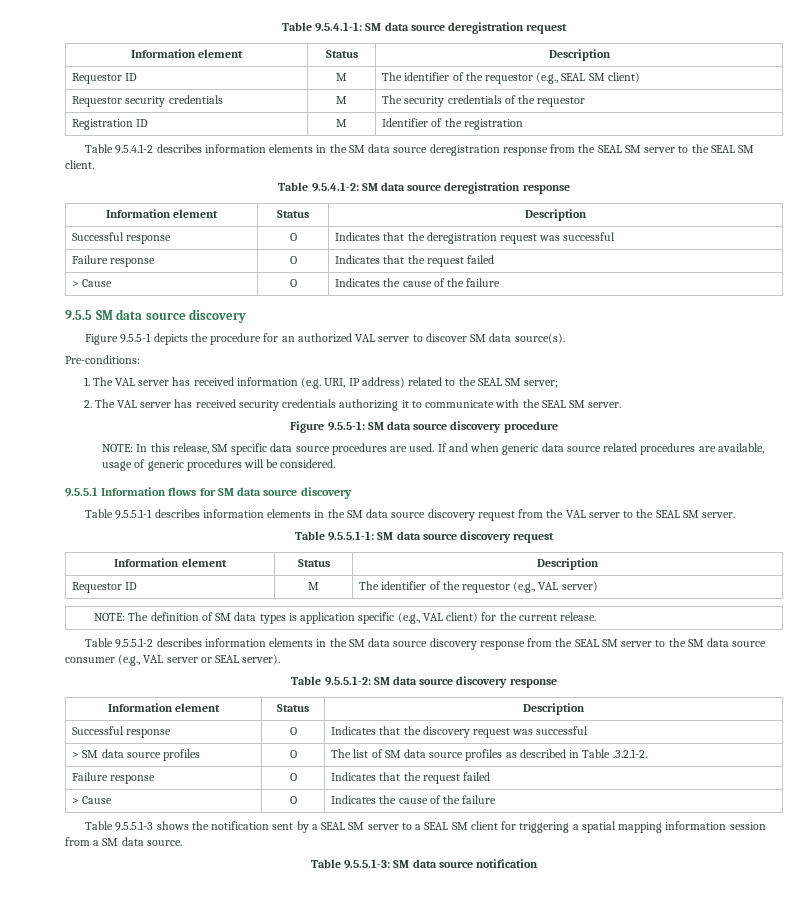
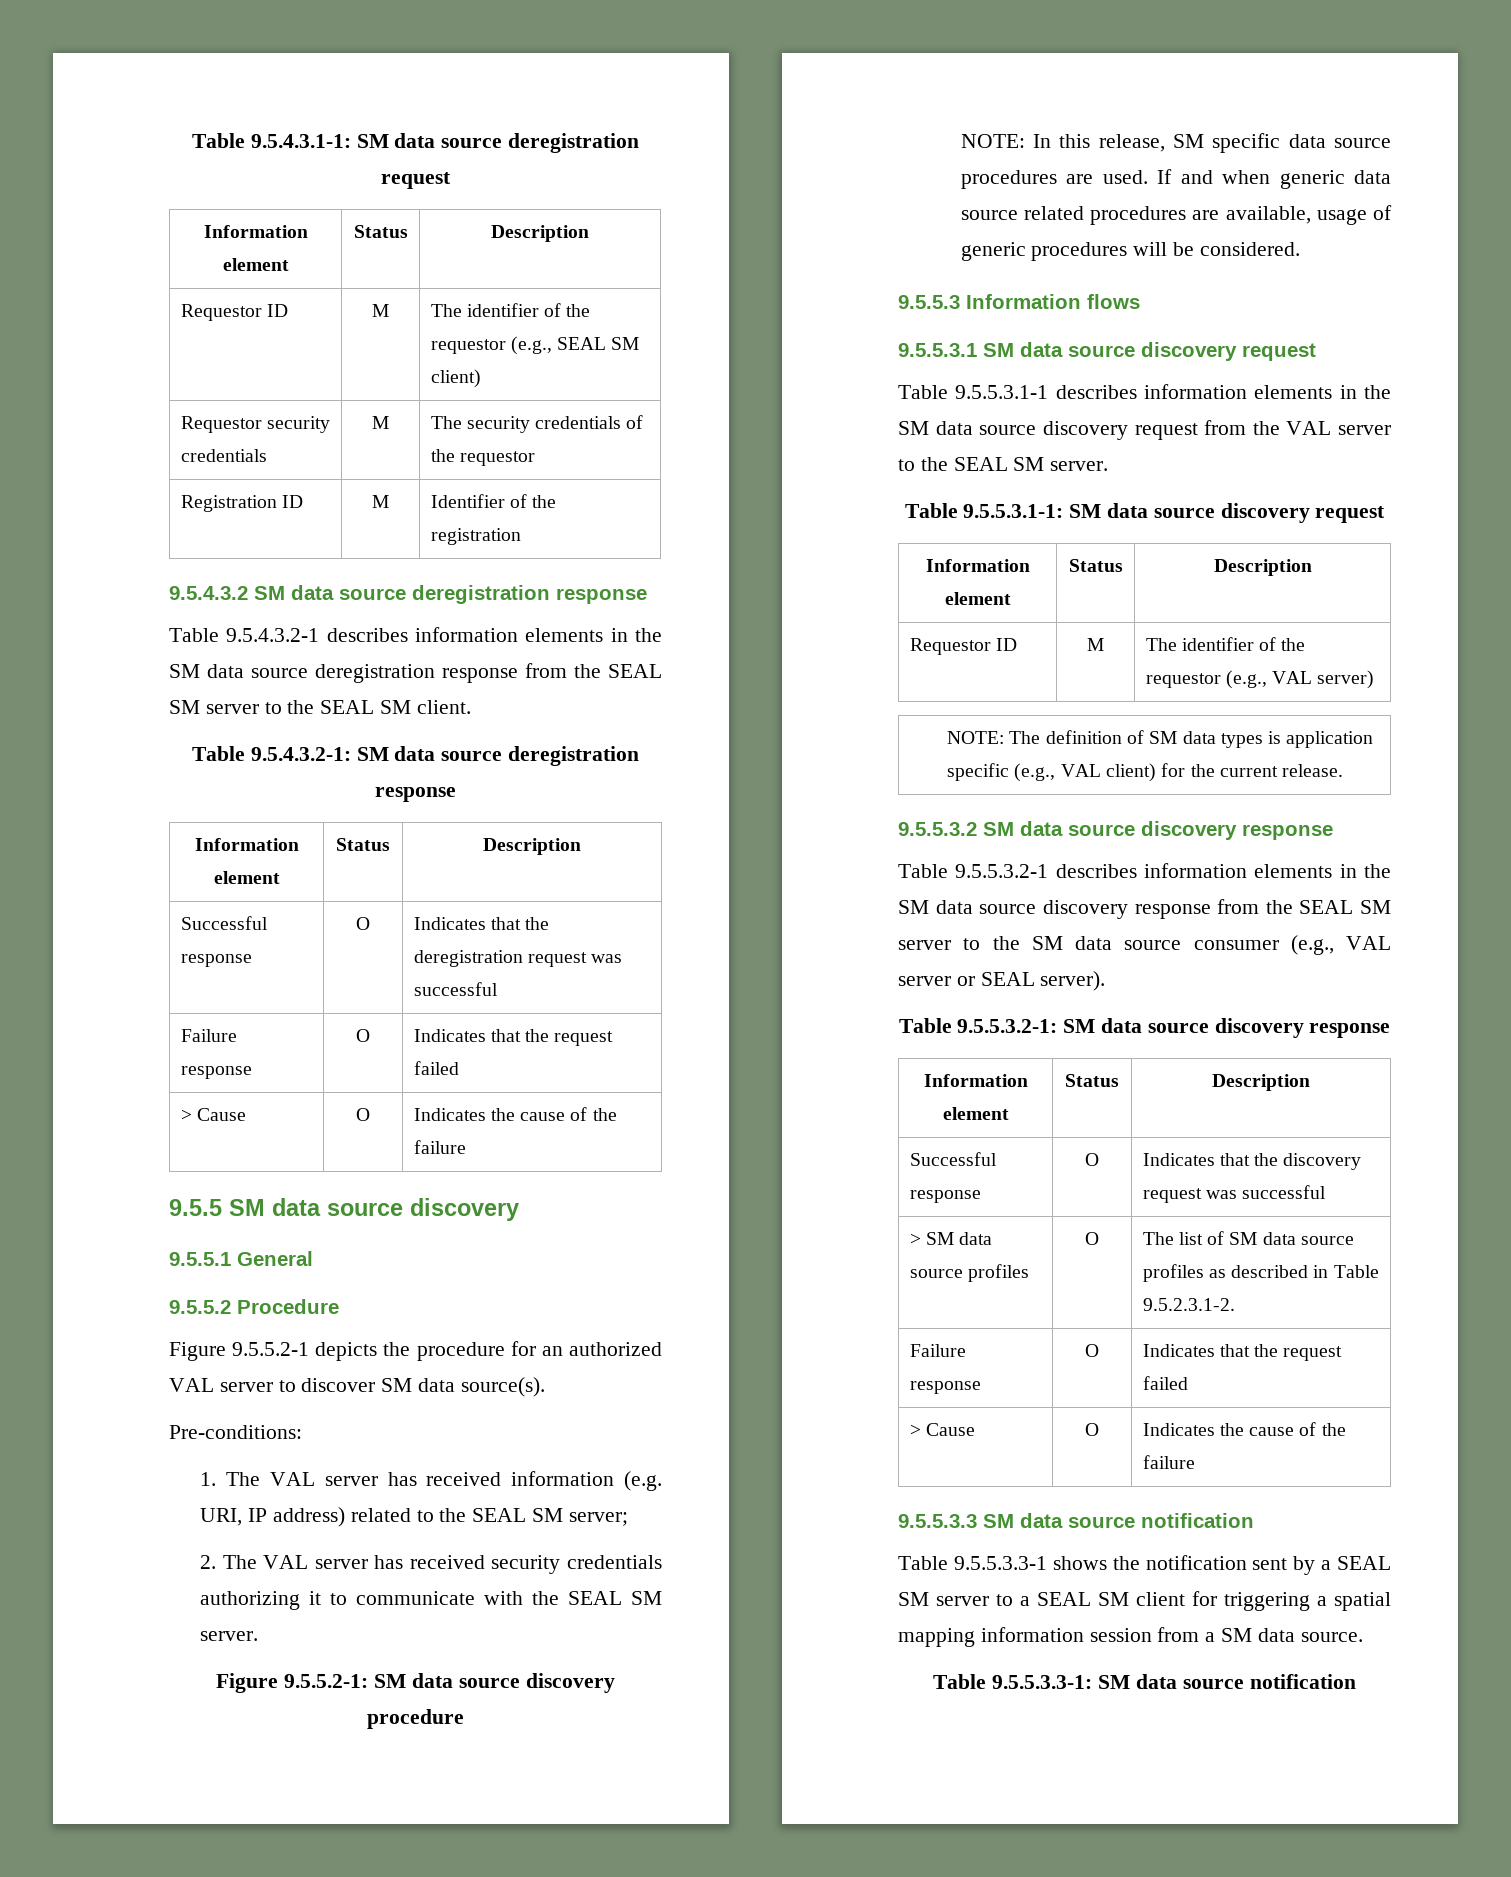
- Table 9.5.4.1-1: SM data source deregistration request
+ Table 9.5.4.3.1-1: SM data source deregistration request
- Table 9.5.4.1-2 describes information elements in the SM data source deregistration response from the SEAL SM server to the SEAL SM client.
+ 9.5.4.3.2 SM data source deregistration response
+ Table 9.5.4.3.2-1 describes information elements in the SM data source deregistration response from the SEAL SM server to the SEAL SM client.
- Table 9.5.4.1-2: SM data source deregistration response
+ Table 9.5.4.3.2-1: SM data source deregistration response
- Figure 9.5.5-1 depicts the procedure for an authorized VAL server to discover SM data source(s).
+ 9.5.5.1 General
+ 9.5.5.2 Procedure
+ Figure 9.5.5.2-1 depicts the procedure for an authorized VAL server to discover SM data source(s).
- Figure 9.5.5-1: SM data source discovery procedure
+ Figure 9.5.5.2-1: SM data source discovery procedure
- 9.5.5.1 Information flows for SM data source discovery
- Table 9.5.5.1-1 describes information elements in the SM data source discovery request from the VAL server to the SEAL SM server.
+ 9.5.5.3 Information flows
+ 9.5.5.3.1 SM data source discovery request
+ Table 9.5.5.3.1-1 describes information elements in the SM data source discovery request from the VAL server to the SEAL SM server.
- Table 9.5.5.1-1: SM data source discovery request
+ Table 9.5.5.3.1-1: SM data source discovery request
- Table 9.5.5.1-2 describes information elements in the SM data source discovery response from the SEAL SM server to the SM data source consumer (e.g., VAL server or SEAL server).
+ 9.5.5.3.2 SM data source discovery response
+ Table 9.5.5.3.2-1 describes information elements in the SM data source discovery response from the SEAL SM server to the SM data source consumer (e.g., VAL server or SEAL server).
- Table 9.5.5.1-2: SM data source discovery response
+ Table 9.5.5.3.2-1: SM data source discovery response
- > SM data source profiles | O | The list of SM data source profiles as described in Table .3.2.1-2.
+ > SM data source profiles | O | The list of SM data source profiles as described in Table 9.5.2.3.1-2.
- Table 9.5.5.1-3 shows the notification sent by a SEAL SM server to a SEAL SM client for triggering a spatial mapping information session from a SM data source.
+ 9.5.5.3.3 SM data source notification
+ Table 9.5.5.3.3-1 shows the notification sent by a SEAL SM server to a SEAL SM client for triggering a spatial mapping information session from a SM data source.
- Table 9.5.5.1-3: SM data source notification
+ Table 9.5.5.3.3-1: SM data source notification

